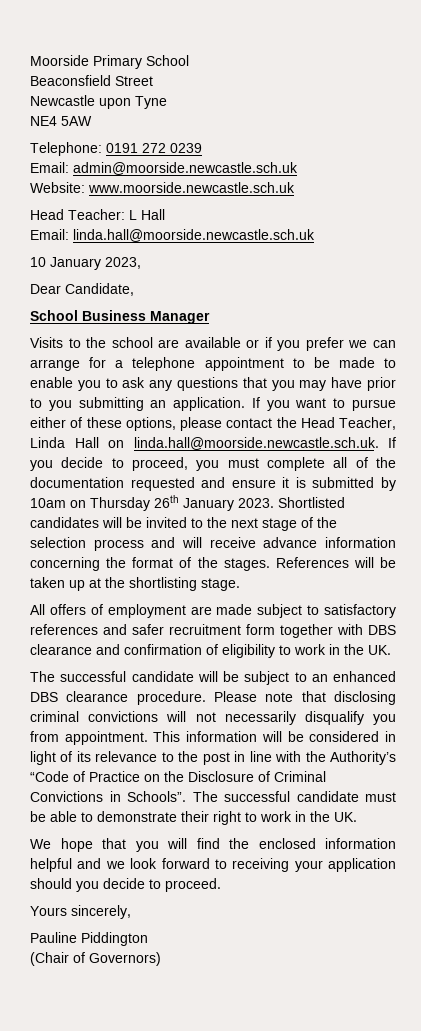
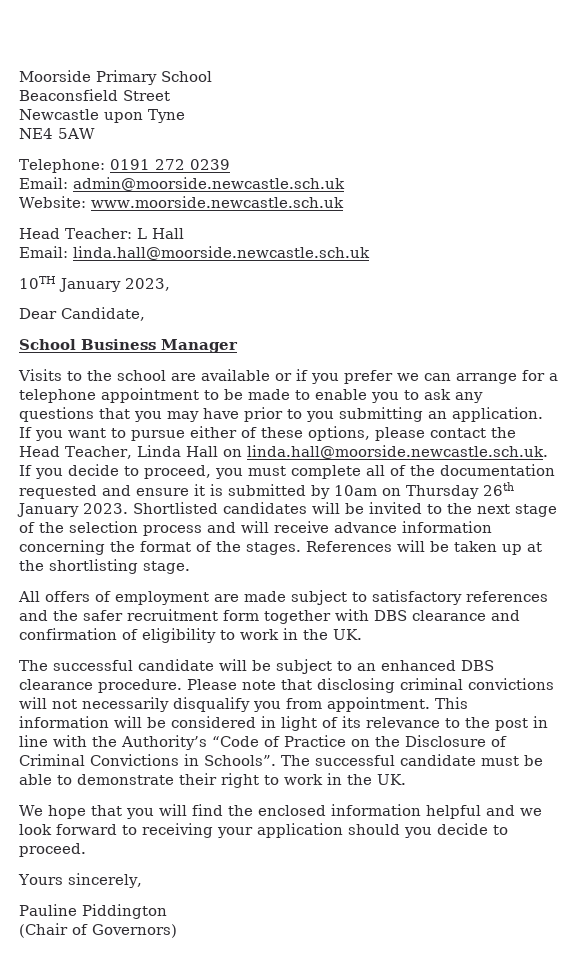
- 10 January 2023,
+ 10TH January 2023,
- All offers of employment are made subject to satisfactory references and safer recruitment form together with DBS clearance and confirmation of eligibility to work in the UK.
+ All offers of employment are made subject to satisfactory references and the safer recruitment form together with DBS clearance and confirmation of eligibility to work in the UK.

